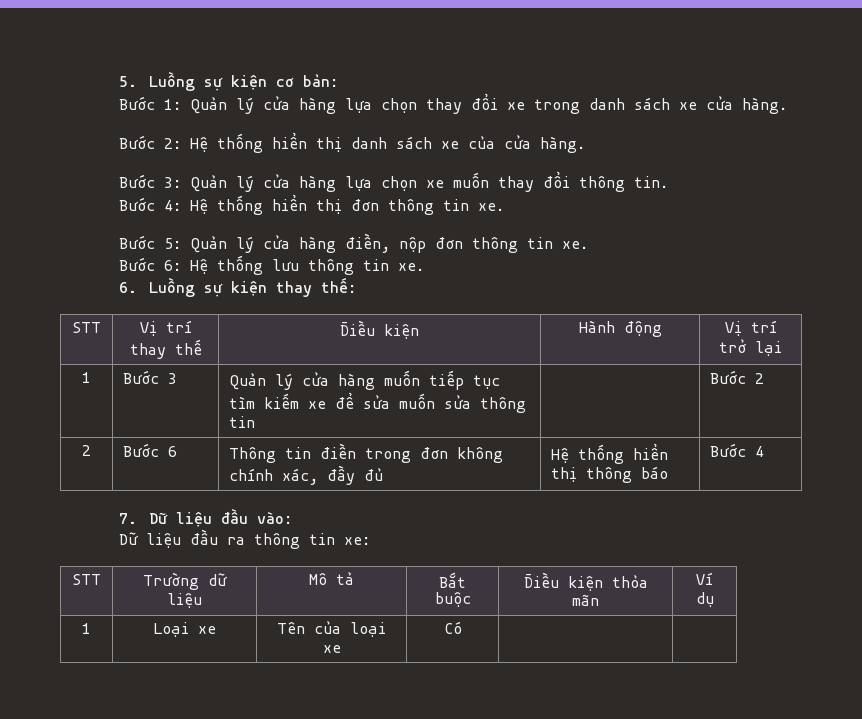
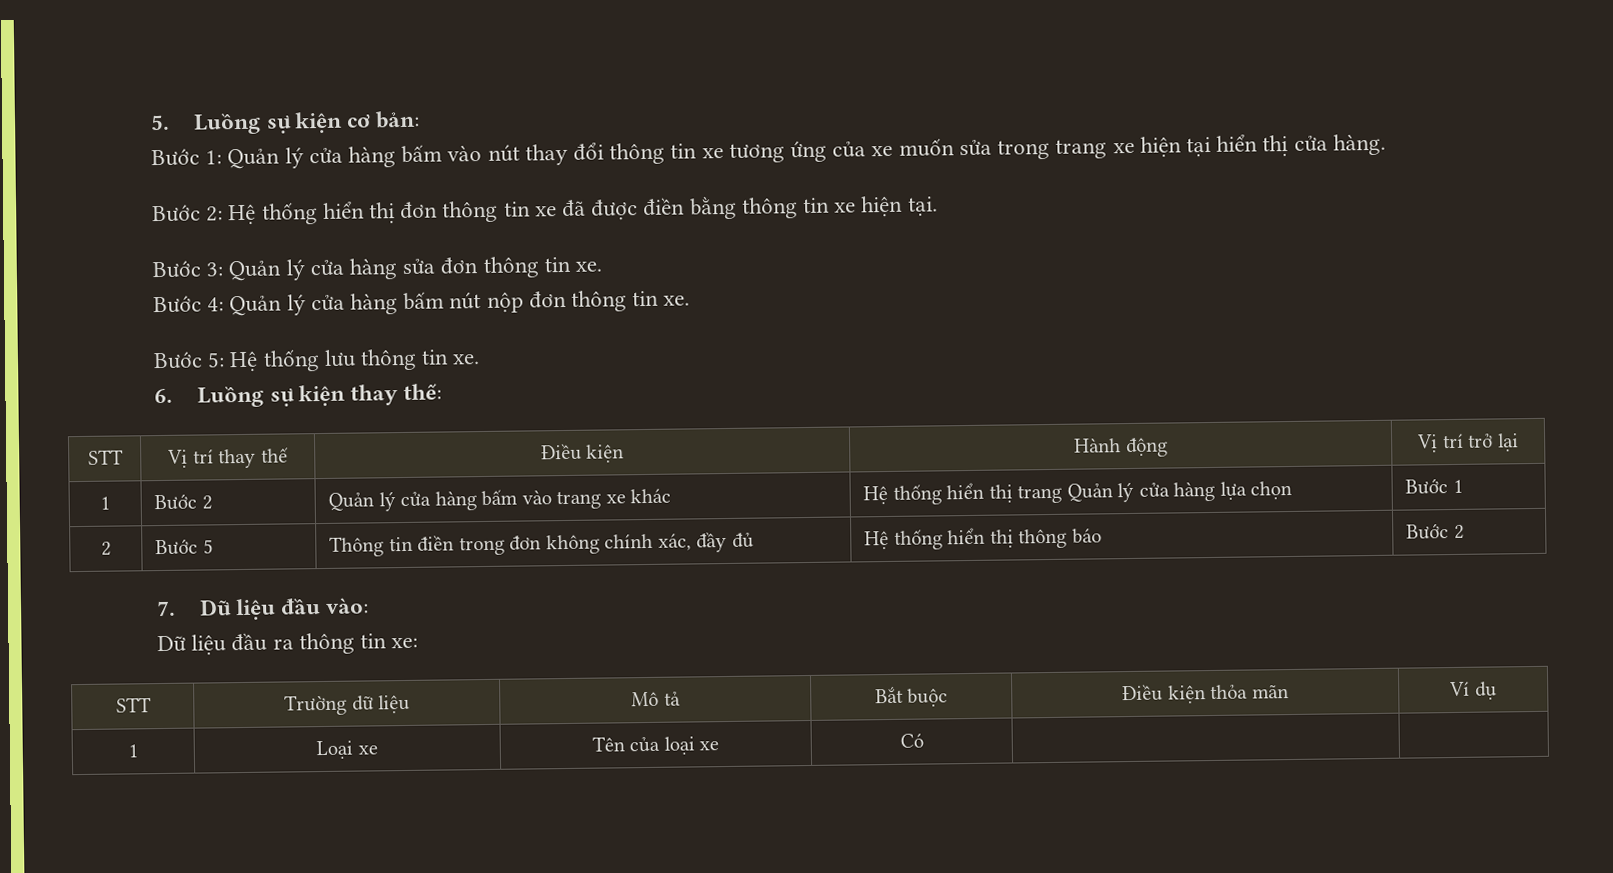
- Bước 1: Quản lý cửa hàng lựa chọn thay đổi xe trong danh sách xe cửa hàng.
+ Bước 1: Quản lý cửa hàng bấm vào nút thay đổi thông tin xe tương ứng của xe muốn sửa trong trang xe hiện tại hiển thị cửa hàng.
- Bước 2: Hệ thống hiển thị danh sách xe của cửa hàng.
+ Bước 2: Hệ thống hiển thị đơn thông tin xe đã được điền bằng thông tin xe hiện tại.
- Bước 3: Quản lý cửa hàng lựa chọn xe muốn thay đổi thông tin.
- Bước 4: Hệ thống hiển thị đơn thông tin xe.
+ Bước 3: Quản lý cửa hàng sửa đơn thông tin xe.
+ Bước 4: Quản lý cửa hàng bấm nút nộp đơn thông tin xe.
- Bước 5: Quản lý cửa hàng điền, nộp đơn thông tin xe.
- Bước 6: Hệ thống lưu thông tin xe.
+ Bước 5: Hệ thống lưu thông tin xe.
- 1 | Bước 3 | Quản lý cửa hàng muốn tiếp tục tìm kiếm xe để sửa muốn sửa thông tin | | Bước 2
+ 1 | Bước 2 | Quản lý cửa hàng bấm vào trang xe khác | Hệ thống hiển thị trang Quản lý cửa hàng lựa chọn | Bước 1
- 2 | Bước 6 | Thông tin điền trong đơn không chính xác, đầy đủ | Hệ thống hiển thị thông báo | Bước 4
+ 2 | Bước 5 | Thông tin điền trong đơn không chính xác, đầy đủ | Hệ thống hiển thị thông báo | Bước 2

